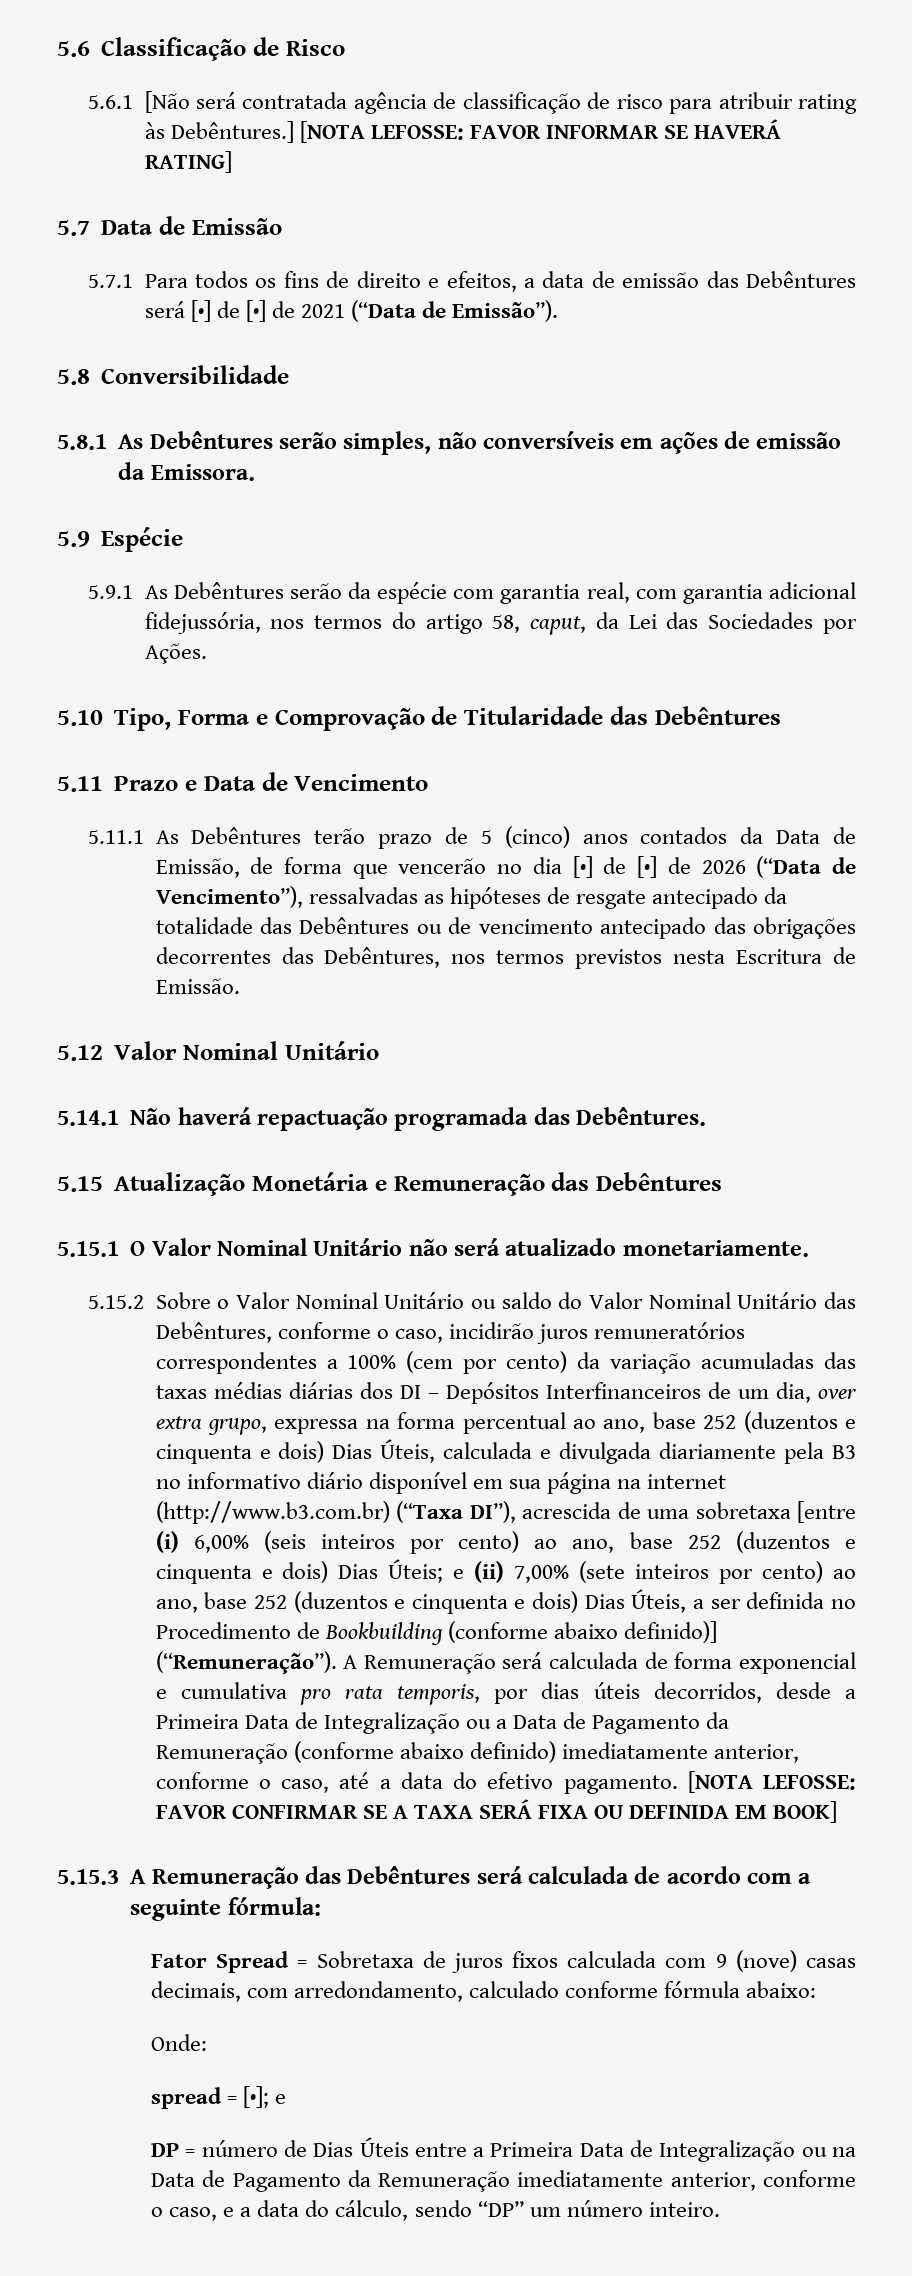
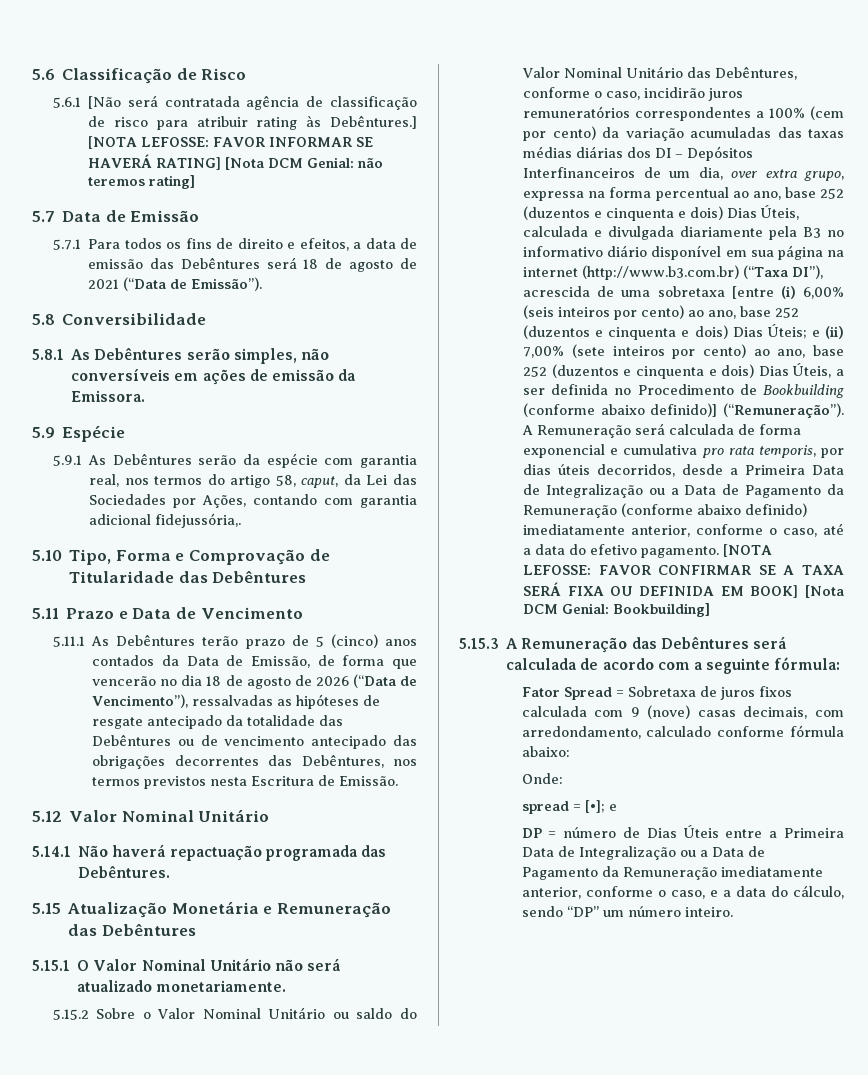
- [NOTA LEFOSSE: FAVOR INFORMAR SE HAVERÁ RATING]
+ [NOTA LEFOSSE: FAVOR INFORMAR SE HAVERÁ RATING] [Nota DCM Genial: não teremos rating]
- 5.7.1 Para todos os fins de direito e efeitos, a data de emissão das Debêntures será [•] de [•] de 2021 (“Data de Emissão”).
+ 5.7.1 Para todos os fins de direito e efeitos, a data de emissão das Debêntures será 18 de agosto de 2021 (“Data de Emissão”).
- 5.9.1 As Debêntures serão da espécie com garantia real, com garantia adicional fidejussória, nos termos do artigo 58, caput, da Lei das Sociedades por Ações.
+ 5.9.1 As Debêntures serão da espécie com garantia real, nos termos do artigo 58, caput, da Lei das Sociedades por Ações, contando com garantia adicional fidejussória,.
- 5.11.1 As Debêntures terão prazo de 5 (cinco) anos contados da Data de Emissão, de forma que vencerão no dia [•] de [•] de 2026 (“Data de Vencimento”), ressalvadas as hipóteses de resgate antecipado da totalidade das Debêntures ou de vencimento antecipado das obrigações decorrentes das Debêntures, nos termos previstos nesta Escritura de Emissão.
+ 5.11.1 As Debêntures terão prazo de 5 (cinco) anos contados da Data de Emissão, de forma que vencerão no dia 18 de agosto de 2026 (“Data de Vencimento”), ressalvadas as hipóteses de resgate antecipado da totalidade das Debêntures ou de vencimento antecipado das obrigações decorrentes das Debêntures, nos termos previstos nesta Escritura de Emissão.
- [NOTA LEFOSSE: FAVOR CONFIRMAR SE A TAXA SERÁ FIXA OU DEFINIDA EM BOOK]
+ [NOTA LEFOSSE: FAVOR CONFIRMAR SE A TAXA SERÁ FIXA OU DEFINIDA EM BOOK] [Nota DCM Genial: Bookbuilding]
- DP = número de Dias Úteis entre a Primeira Data de Integralização ou na Data de Pagamento da Remuneração imediatamente anterior, conforme o caso, e a data do cálculo, sendo “DP” um número inteiro.
+ DP = número de Dias Úteis entre a Primeira Data de Integralização ou a Data de Pagamento da Remuneração imediatamente anterior, conforme o caso, e a data do cálculo, sendo “DP” um número inteiro.

